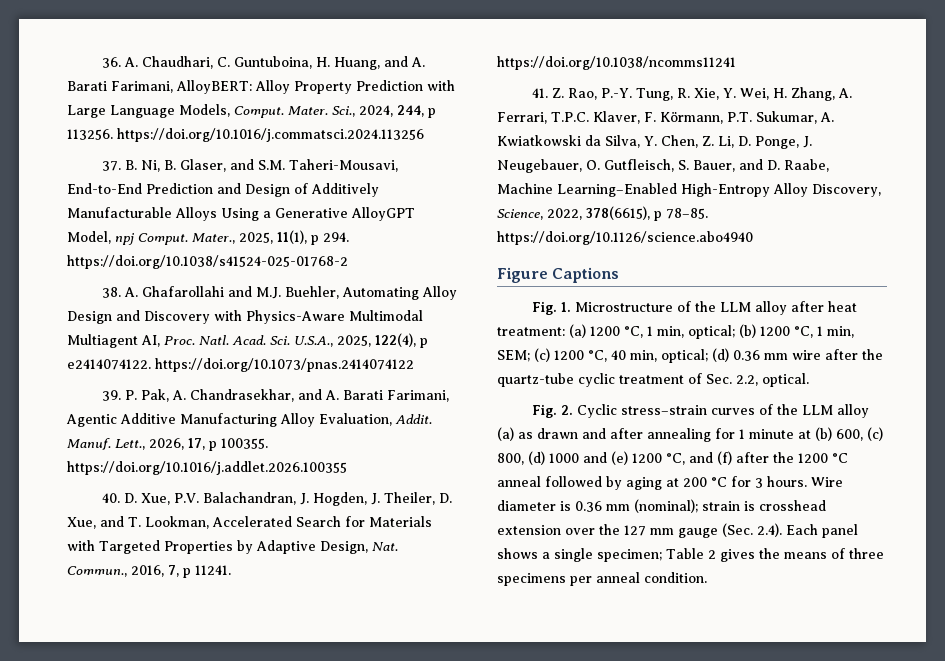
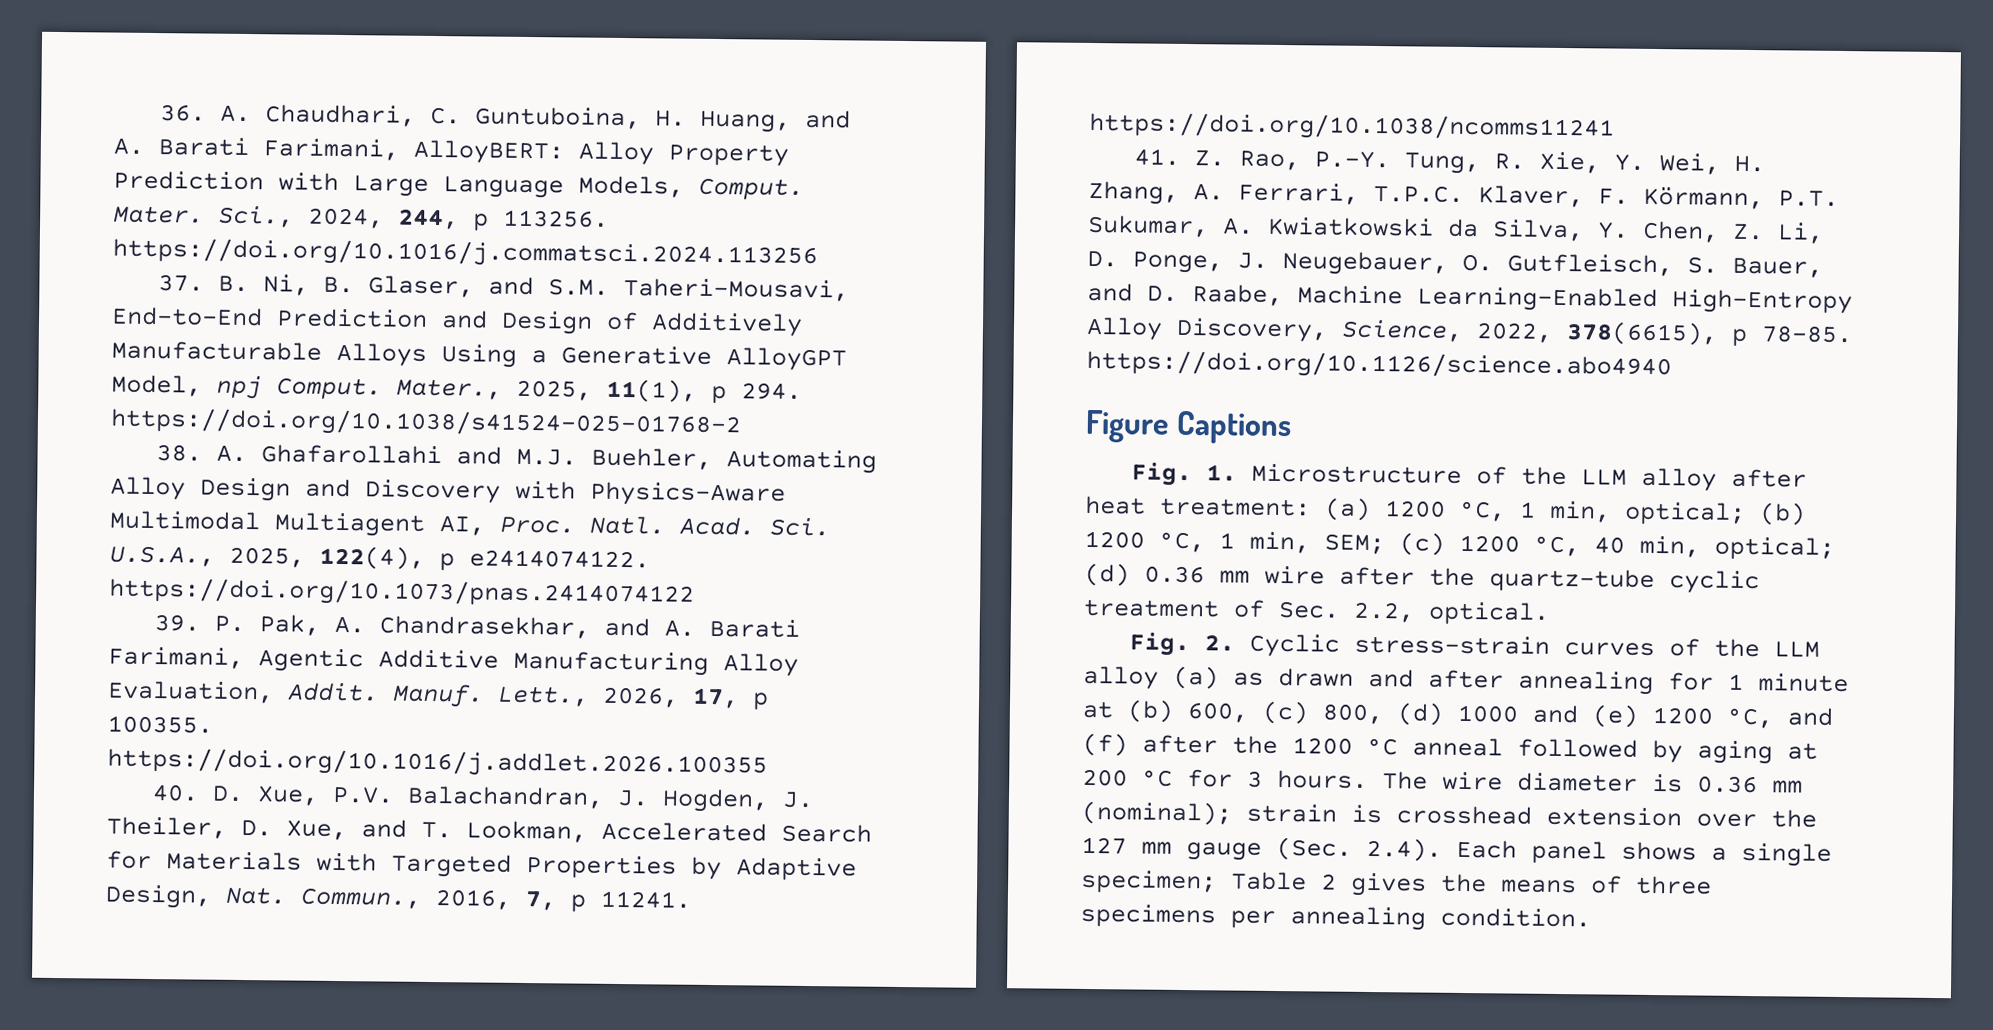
- Wire diameter is 0.36 mm (nominal); strain is crosshead extension over the 127 mm gauge (Sec. 2.4). Each panel shows a single specimen; Table 2 gives the means of three specimens per anneal condition.
+ The wire diameter is 0.36 mm (nominal); strain is crosshead extension over the 127 mm gauge (Sec. 2.4). Each panel shows a single specimen; Table 2 gives the means of three specimens per annealing condition.

